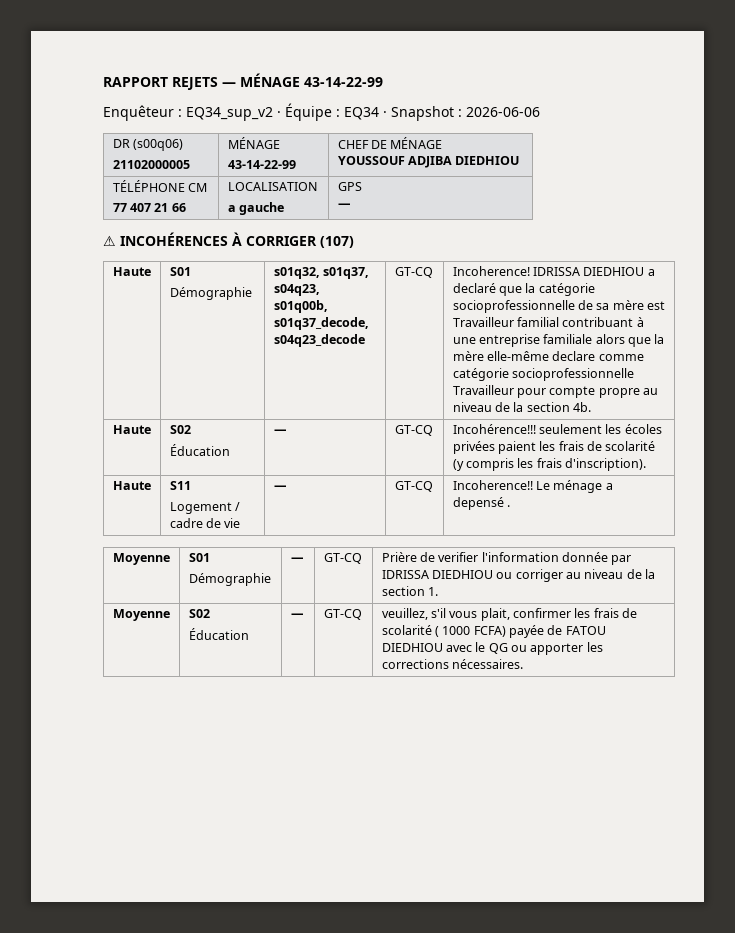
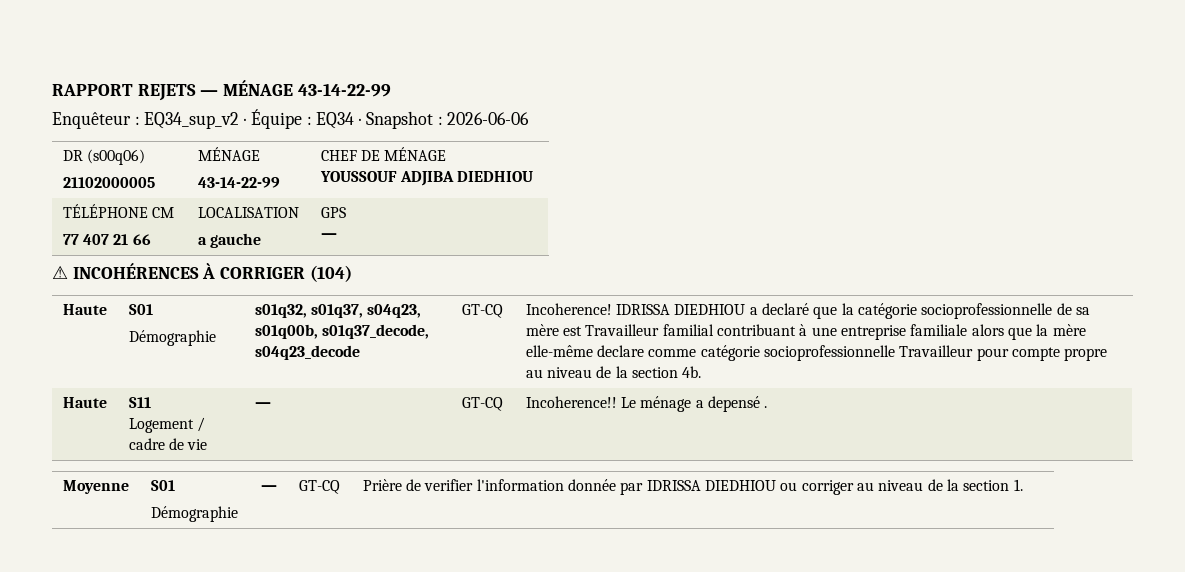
- ⚠ INCOHÉRENCES À CORRIGER (107)
+ ⚠ INCOHÉRENCES À CORRIGER (104)
- Haute | S02
- Éducation | — | GT-CQ | Incohérence!!! seulement les écoles privées paient les frais de scolarité (y compris les frais d'inscription).
- Moyenne | S02
- Éducation | — | GT-CQ | veuillez, s'il vous plait, confirmer les frais de scolarité ( 1000 FCFA) payée de FATOU DIEDHIOU avec le QG ou apporter les corrections nécessaires.

